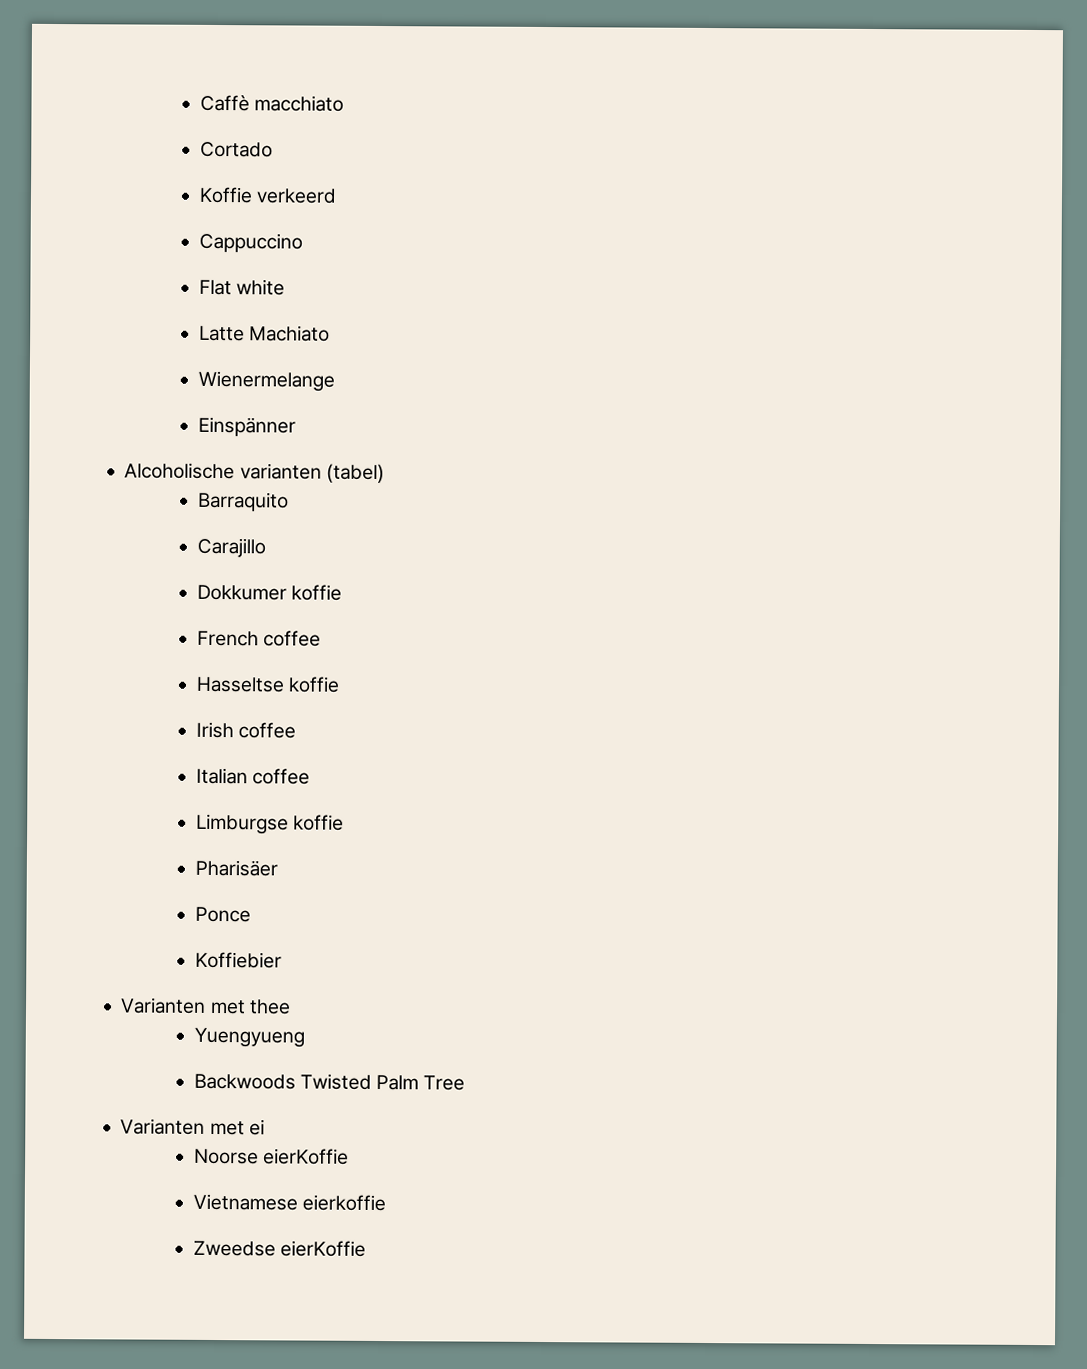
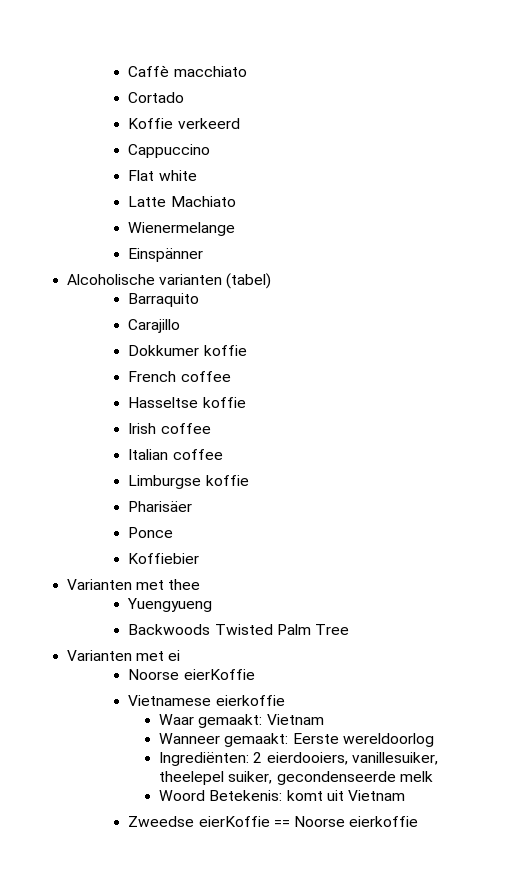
+ Waar gemaakt: Vietnam
+ Wanneer gemaakt: Eerste wereldoorlog
+ Ingrediënten: 2 eierdooiers, vanillesuiker, theelepel suiker, gecondenseerde melk
+ Woord Betekenis: komt uit Vietnam
- Zweedse eierKoffie
+ Zweedse eierKoffie == Noorse eierkoffie

